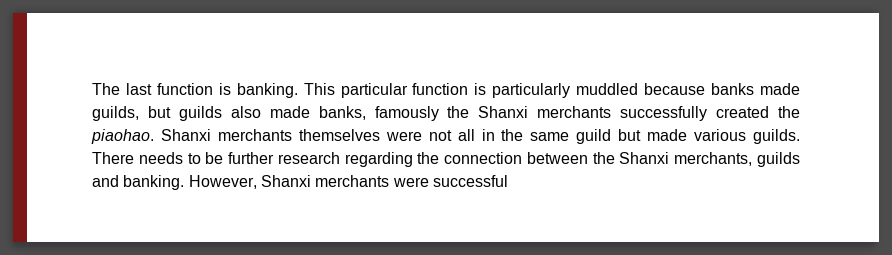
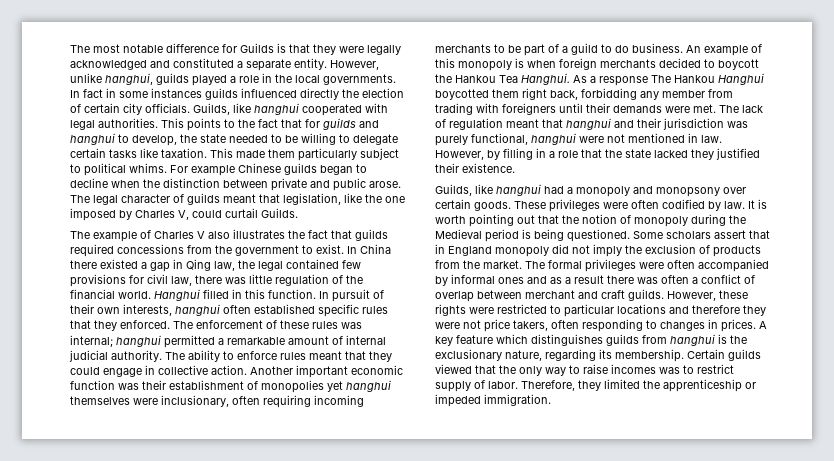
- The last function is banking. This particular function is particularly muddled because banks made guilds, but guilds also made banks, famously the Shanxi merchants successfully created the piaohao. Shanxi merchants themselves were not all in the same guild but made various guilds. There needs to be further research regarding the connection between the Shanxi merchants, guilds and banking. However, Shanxi merchants were successful
+ The most notable difference for Guilds is that they were legally acknowledged and constituted a separate entity. However, unlike hanghui, guilds played a role in the local governments. In fact in some instances guilds influenced directly the election of certain city officials. Guilds, like hanghui cooperated with legal authorities. This points to the fact that for guilds and hanghui to develop, the state needed to be willing to delegate certain tasks like taxation. This made them particularly subject to political whims. For example Chinese guilds began to decline when the distinction between private and public arose. The legal character of guilds meant that legislation, like the one imposed by Charles V, could curtail Guilds.
+ The example of Charles V also illustrates the fact that guilds required concessions from the government to exist. In China there existed a gap in Qing law, the legal contained few provisions for civil law, there was little regulation of the financial world. Hanghui filled in this function. In pursuit of their own interests, hanghui often established specific rules that they enforced. The enforcement of these rules was internal; hanghui permitted a remarkable amount of internal judicial authority. The ability to enforce rules meant that they could engage in collective action. Another important economic function was their establishment of monopolies yet hanghui themselves were inclusionary, often requiring incoming merchants to be part of a guild to do business. An example of this monopoly is when foreign merchants decided to boycott the Hankou Tea Hanghui. As a response The Hankou Hanghui boycotted them right back, forbidding any member from trading with foreigners until their demands were met. The lack of regulation meant that hanghui and their jurisdiction was purely functional, hanghui were not mentioned in law. However, by filling in a role that the state lacked they justified their existence.
+ Guilds, like hanghui had a monopoly and monopsony over certain goods. These privileges were often codified by law. It is worth pointing out that the notion of monopoly during the Medieval period is being questioned. Some scholars assert that in England monopoly did not imply the exclusion of products from the market. The formal privileges were often accompanied by informal ones and as a result there was often a conflict of overlap between merchant and craft guilds. However, these rights were restricted to particular locations and therefore they were not price takers, often responding to changes in prices. A key feature which distinguishes guilds from hanghui is the exclusionary nature, regarding its membership. Certain guilds viewed that the only way to raise incomes was to restrict supply of labor. Therefore, they limited the apprenticeship or impeded immigration.

